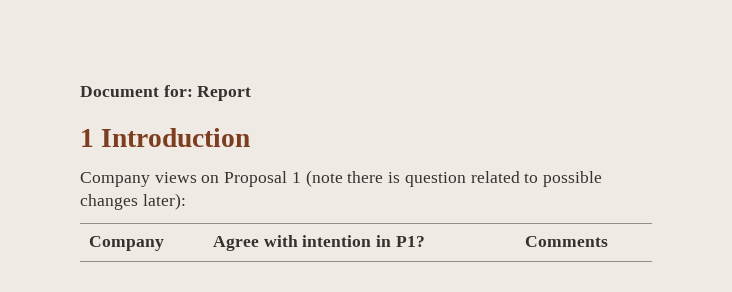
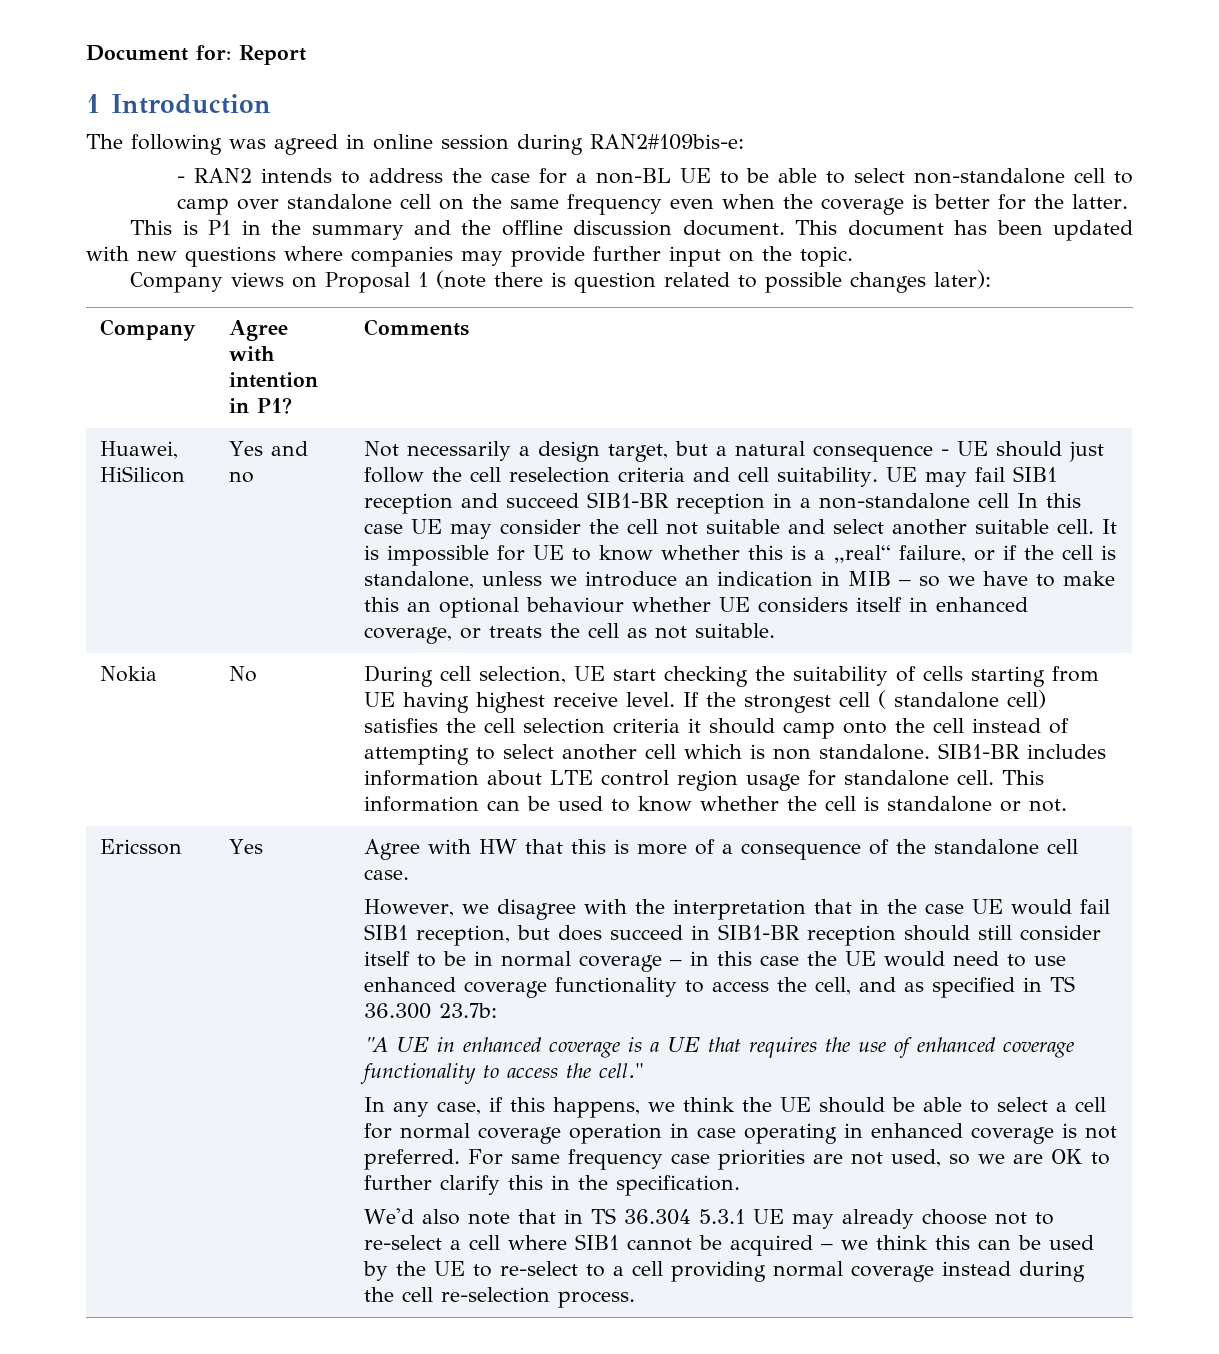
+ The following was agreed in online session during RAN2#109bis-e:
+ - RAN2 intends to address the case for a non-BL UE to be able to select non-standalone cell to camp over standalone cell on the same frequency even when the coverage is better for the latter.
+ This is P1 in the summary and the offline discussion document. This document has been updated with new questions where companies may provide further input on the topic.
+ Huawei, HiSilicon | Yes and no | Not necessarily a design target, but a natural consequence - UE should just follow the cell reselection criteria and cell suitability. UE may fail SIB1 reception and succeed SIB1-BR reception in a non-standalone cell In this case UE may consider the cell not suitable and select another suitable cell. It is impossible for UE to know whether this is a „real“ failure, or if the cell is standalone, unless we introduce an indication in MIB – so we have to make this an optional behaviour whether UE considers itself in enhanced coverage, or treats the cell as not suitable.
+ Nokia | No | During cell selection, UE start checking the suitability of cells starting from UE having highest receive level. If the strongest cell ( standalone cell) satisfies the cell selection criteria it should camp onto the cell instead of attempting to select another cell which is non standalone. SIB1-BR includes information about LTE control region usage for standalone cell. This information can be used to know whether the cell is standalone or not.
+ Ericsson | Yes | Agree with HW that this is more of a consequence of the standalone cell case.
+ However, we disagree with the interpretation that in the case UE would fail SIB1 reception, but does succeed in SIB1-BR reception should still consider itself to be in normal coverage – in this case the UE would need to use enhanced coverage functionality to access the cell, and as specified in TS 36.300 23.7b:
+ "A UE in enhanced coverage is a UE that requires the use of enhanced coverage functionality to access the cell."
+ In any case, if this happens, we think the UE should be able to select a cell for normal coverage operation in case operating in enhanced coverage is not preferred. For same frequency case priorities are not used, so we are OK to further clarify this in the specification.
+ We'd also note that in TS 36.304 5.3.1 UE may already choose not to re-select a cell where SIB1 cannot be acquired – we think this can be used by the UE to re-select to a cell providing normal coverage instead during the cell re-selection process.

